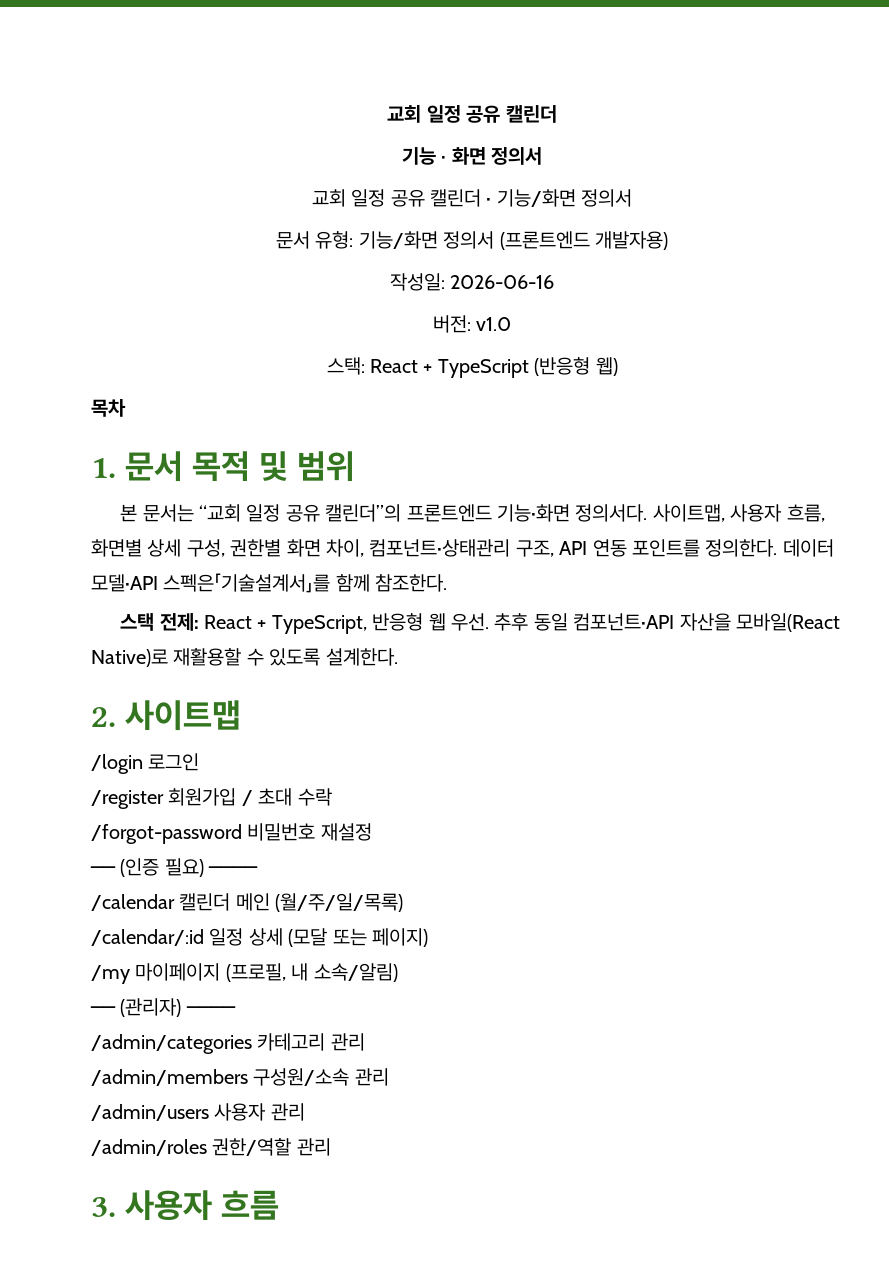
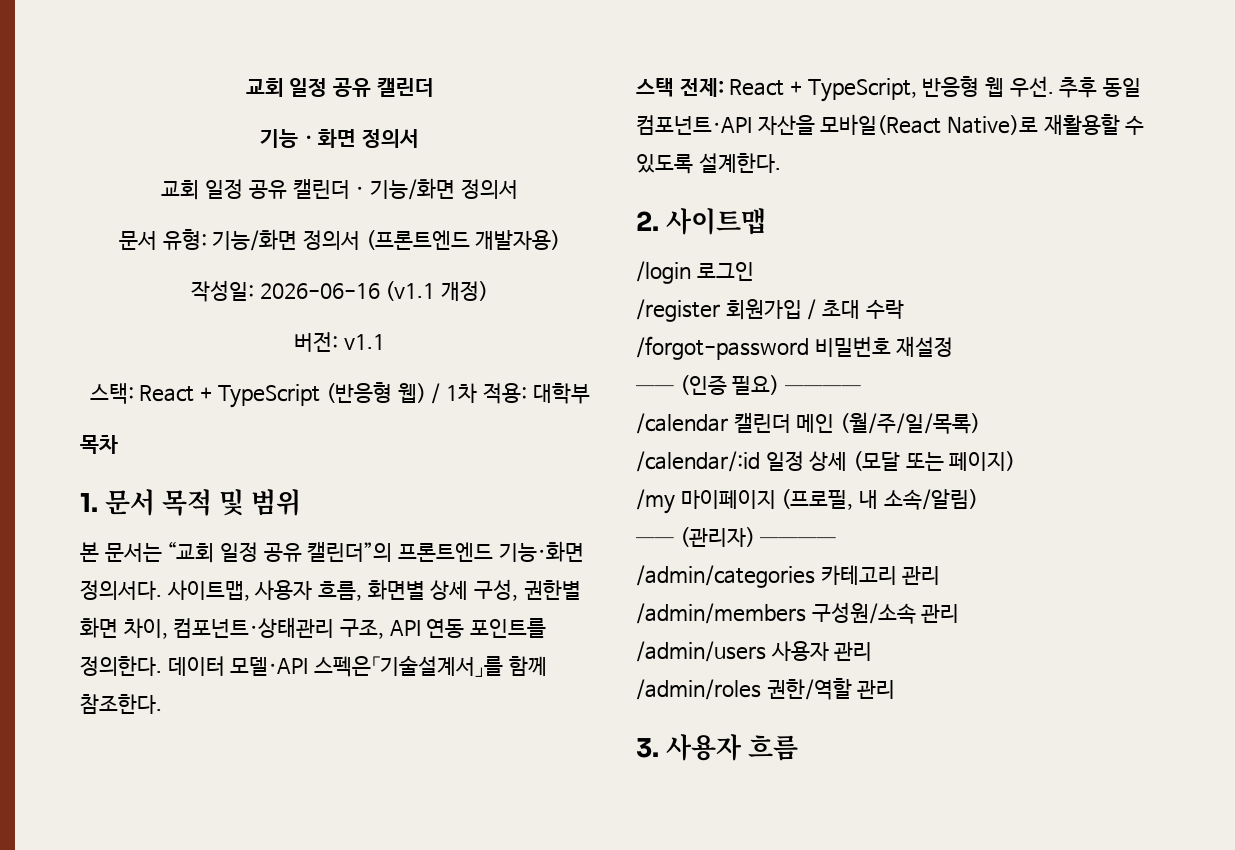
- 작성일: 2026-06-16
+ 작성일: 2026-06-16 (v1.1 개정)
- 버전: v1.0
+ 버전: v1.1
- 스택: React + TypeScript (반응형 웹)
+ 스택: React + TypeScript (반응형 웹) / 1차 적용: 대학부

